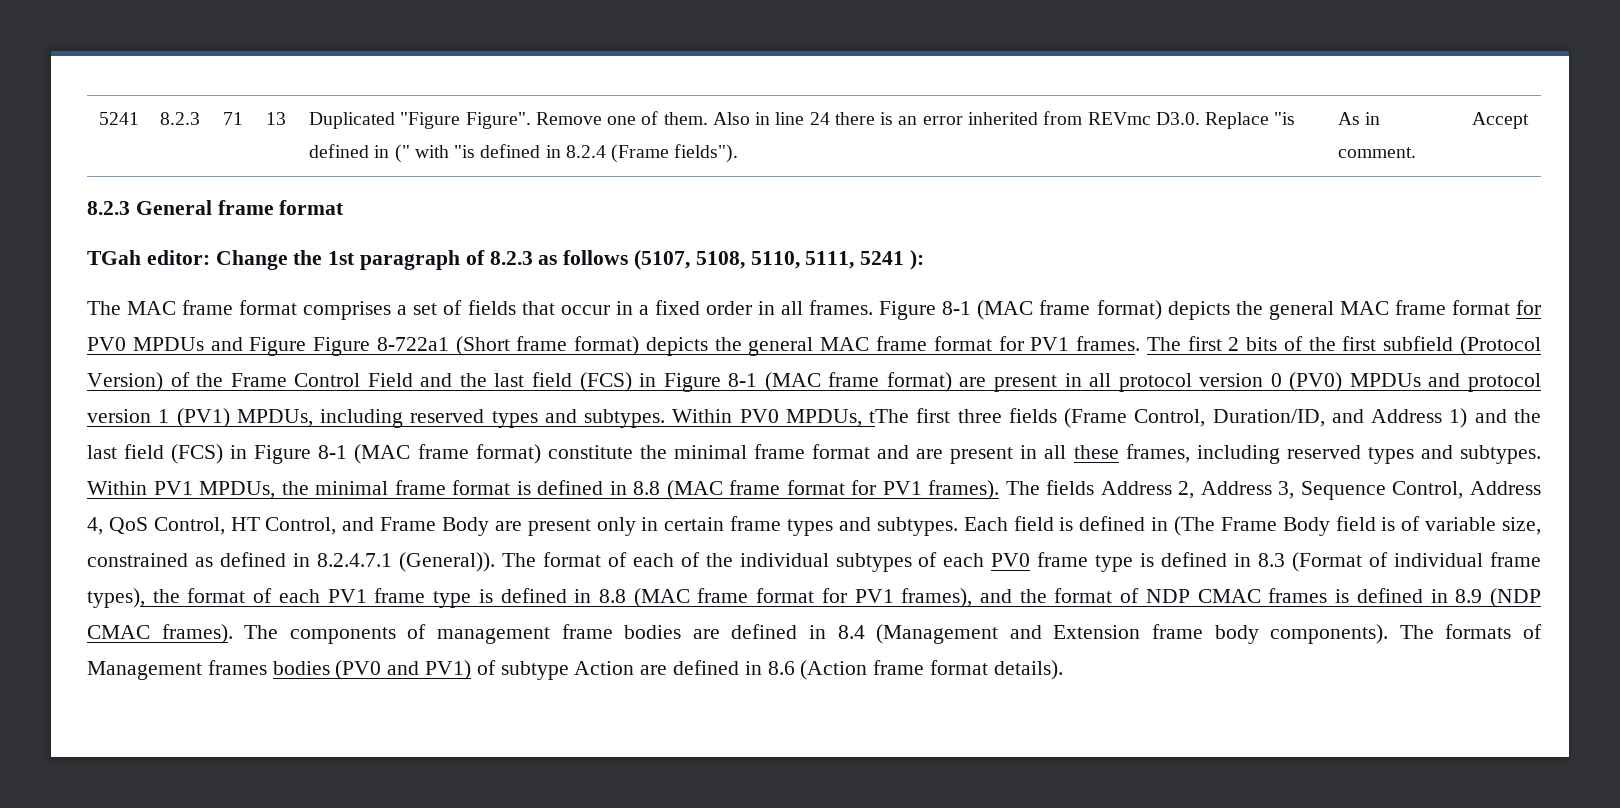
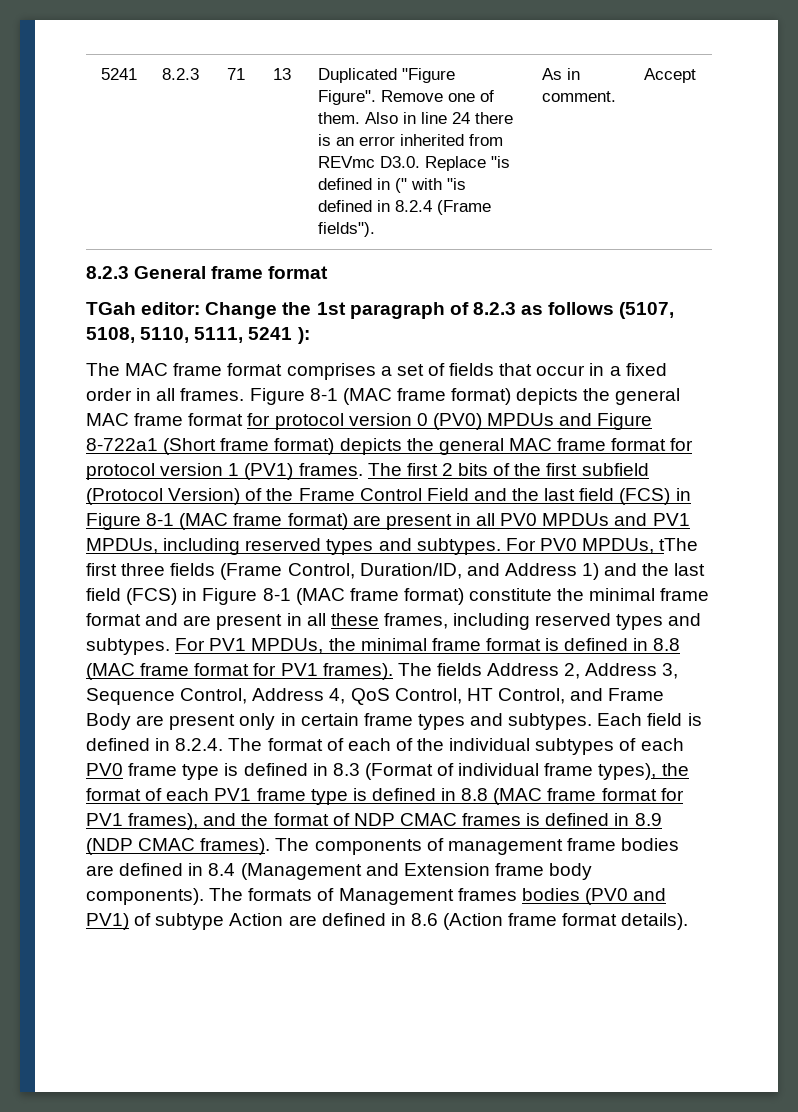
- Figure 8-1 (MAC frame format) depicts the general MAC frame format for PV0 MPDUs and Figure Figure 8-722a1 (Short frame format) depicts the general MAC frame format for PV1 frames.
+ Figure 8-1 (MAC frame format) depicts the general MAC frame format for protocol version 0 (PV0) MPDUs and Figure 8-722a1 (Short frame format) depicts the general MAC frame format for protocol version 1 (PV1) frames.
- The first 2 bits of the first subfield (Protocol Version) of the Frame Control Field and the last field (FCS) in Figure 8-1 (MAC frame format) are present in all protocol version 0 (PV0) MPDUs and protocol version 1 (PV1) MPDUs, including reserved types and subtypes.
+ The first 2 bits of the first subfield (Protocol Version) of the Frame Control Field and the last field (FCS) in Figure 8-1 (MAC frame format) are present in all PV0 MPDUs and PV1 MPDUs, including reserved types and subtypes.
- Within PV0 MPDUs, tThe first three fields (Frame Control, Duration/ID, and Address 1) and the last field (FCS) in Figure 8-1 (MAC frame format) constitute the minimal frame format and are present in all these frames, including reserved types and subtypes.
+ For PV0 MPDUs, tThe first three fields (Frame Control, Duration/ID, and Address 1) and the last field (FCS) in Figure 8-1 (MAC frame format) constitute the minimal frame format and are present in all these frames, including reserved types and subtypes.
- Within PV1 MPDUs, the minimal frame format is defined in 8.8 (MAC frame format for PV1 frames).
+ For PV1 MPDUs, the minimal frame format is defined in 8.8 (MAC frame format for PV1 frames).
- Each field is defined in (The Frame Body field is of variable size, constrained as defined in 8.2.4.7.1 (General)). The format of each of the individual subtypes of each PV0 frame type is defined in 8.3 (Format of individual frame types), the format of each PV1 frame type is defined in 8.8 (MAC frame format for PV1 frames), and the format of NDP CMAC frames is defined in 8.9 (NDP CMAC frames).
+ Each field is defined in 8.2.4. The format of each of the individual subtypes of each PV0 frame type is defined in 8.3 (Format of individual frame types), the format of each PV1 frame type is defined in 8.8 (MAC frame format for PV1 frames), and the format of NDP CMAC frames is defined in 8.9 (NDP CMAC frames).

